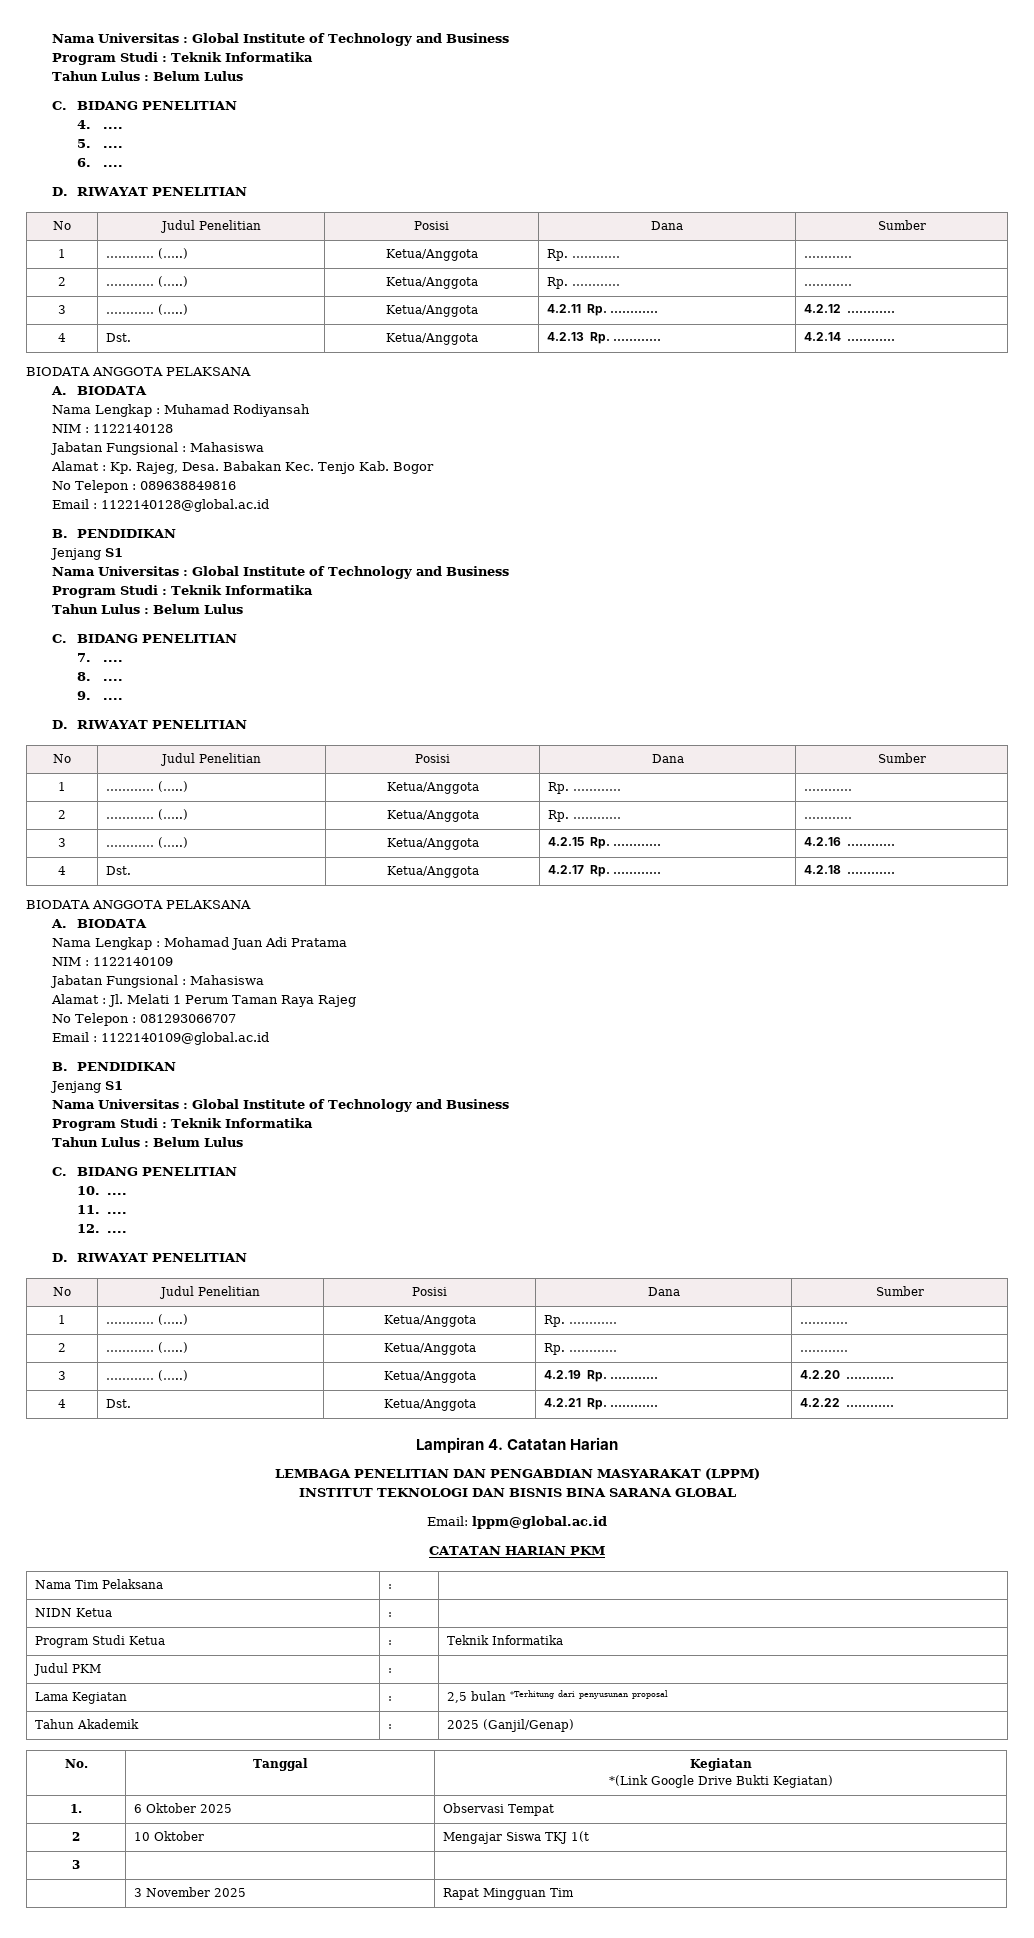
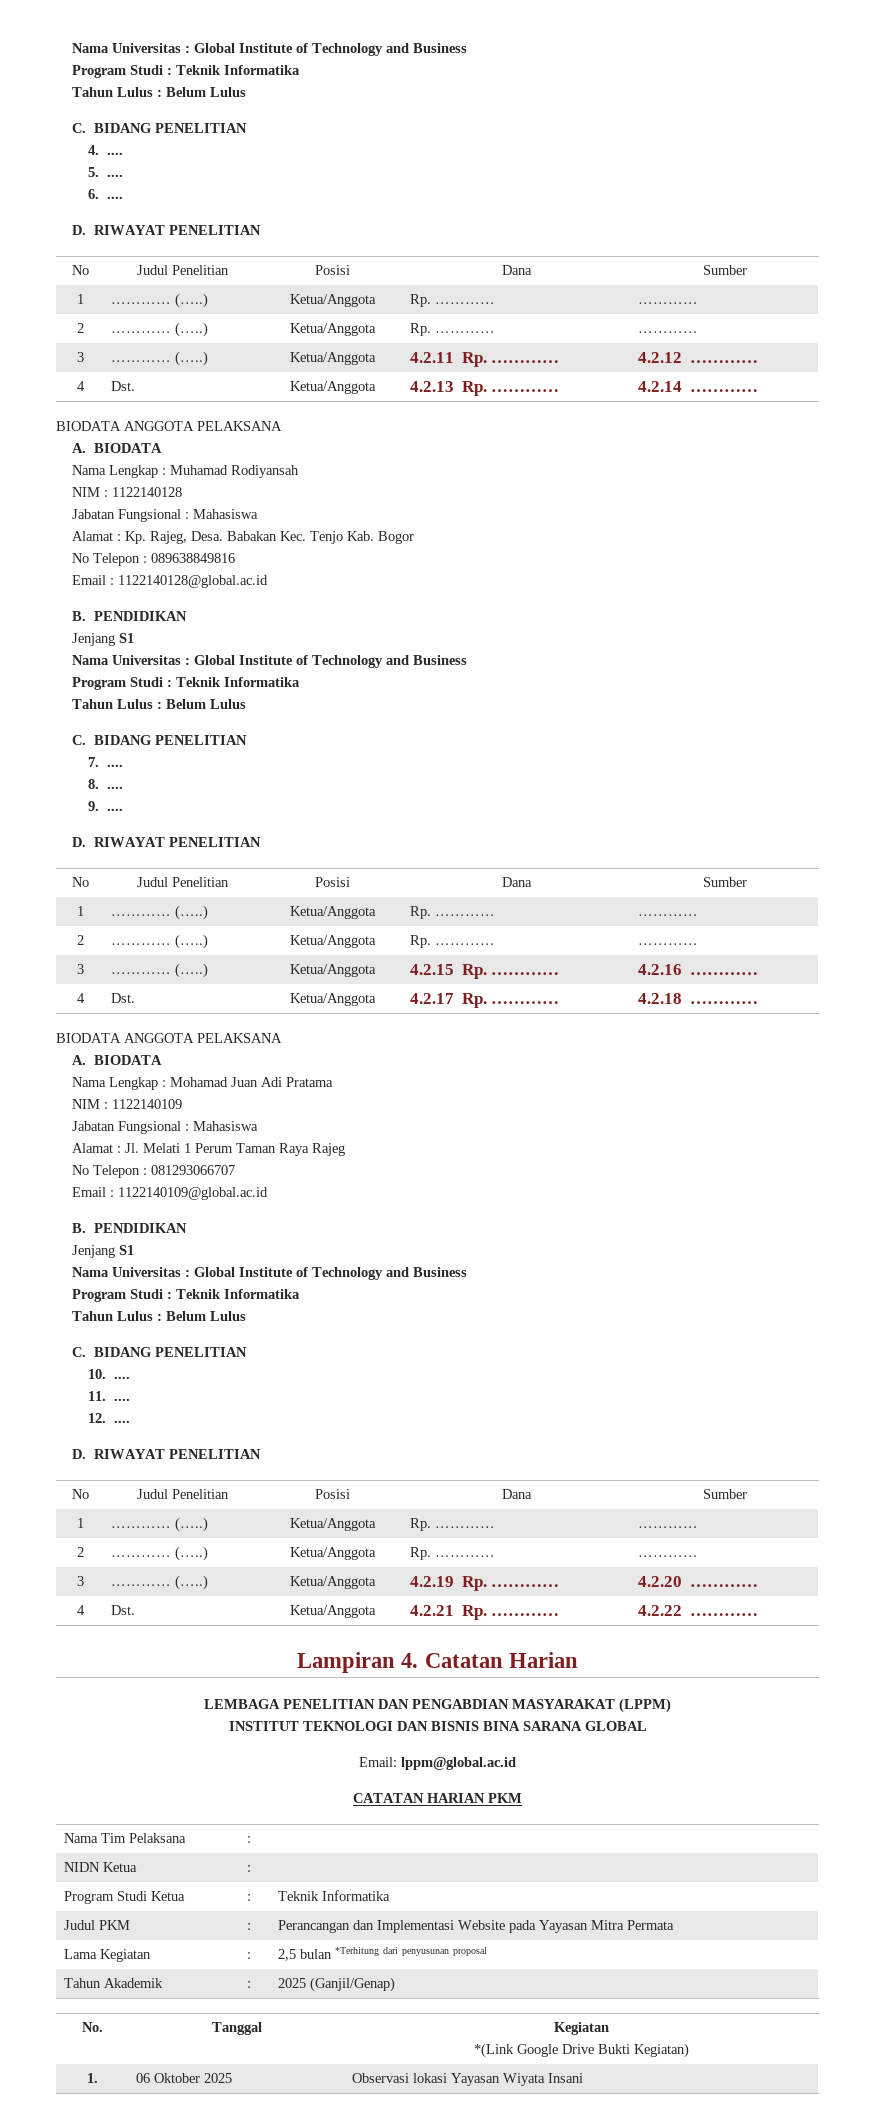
- Judul PKM | : |
+ Judul PKM | : | Perancangan dan Implementasi Website pada Yayasan Mitra Permata
- 1. | 6 Oktober 2025 | Observasi Tempat
- 2 | 10 Oktober | Mengajar Siswa TKJ 1(t
- 3 | |
- | 3 November 2025 | Rapat Mingguan Tim
+ 1. | 06 Oktober 2025 | Observasi lokasi Yayasan Wiyata Insani

